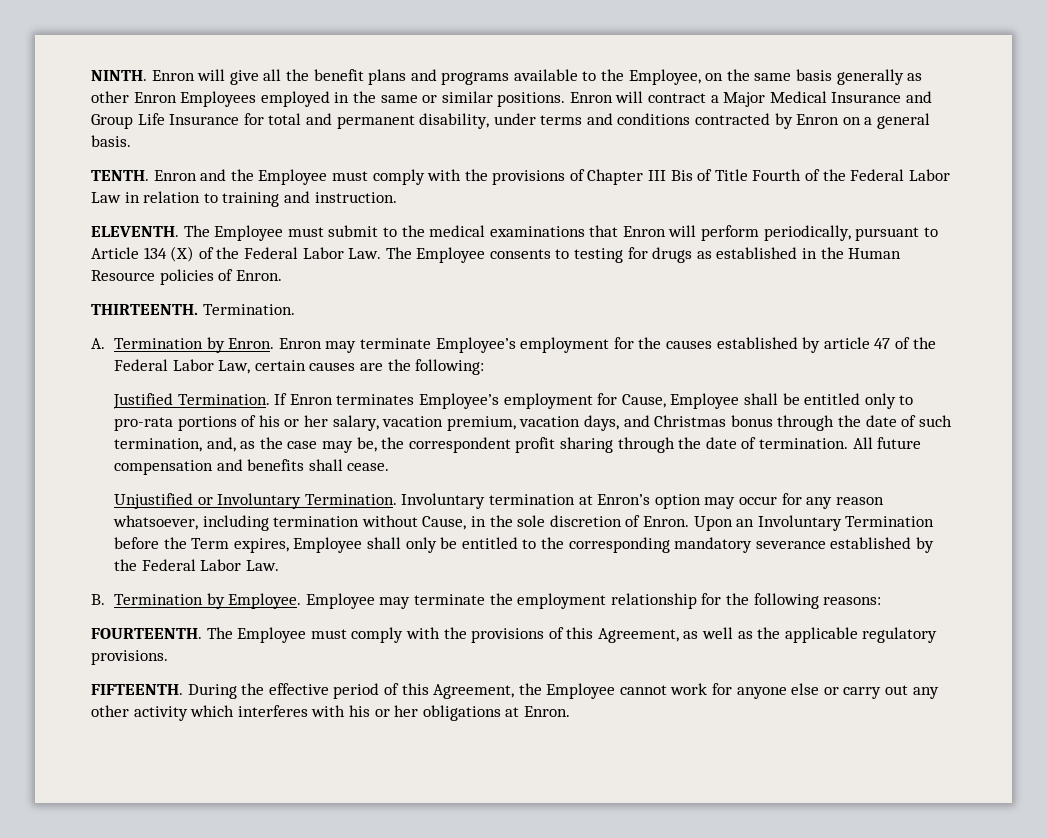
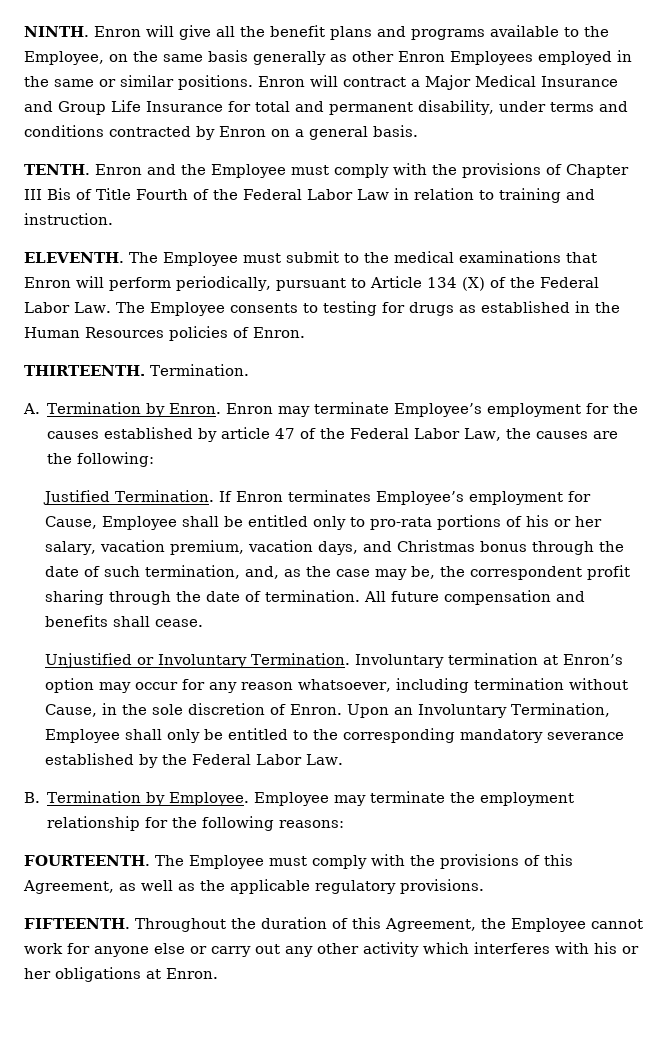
- The Employee must submit to the medical examinations that Enron will perform periodically, pursuant to Article 134 (X) of the Federal Labor Law. The Employee consents to testing for drugs as established in the Human Resource policies of Enron.
+ The Employee must submit to the medical examinations that Enron will perform periodically, pursuant to Article 134 (X) of the Federal Labor Law. The Employee consents to testing for drugs as established in the Human Resources policies of Enron.
- Enron may terminate Employee’s employment for the causes established by article 47 of the Federal Labor Law, certain causes are the following:
+ Enron may terminate Employee’s employment for the causes established by article 47 of the Federal Labor Law, the causes are the following:
- Upon an Involuntary Termination before the Term expires, Employee shall only be entitled to the corresponding mandatory severance established by the Federal Labor Law.
+ Upon an Involuntary Termination, Employee shall only be entitled to the corresponding mandatory severance established by the Federal Labor Law.
- During the effective period of this Agreement, the Employee cannot work for anyone else or carry out any other activity which interferes with his or her obligations at Enron.
+ Throughout the duration of this Agreement, the Employee cannot work for anyone else or carry out any other activity which interferes with his or her obligations at Enron.

